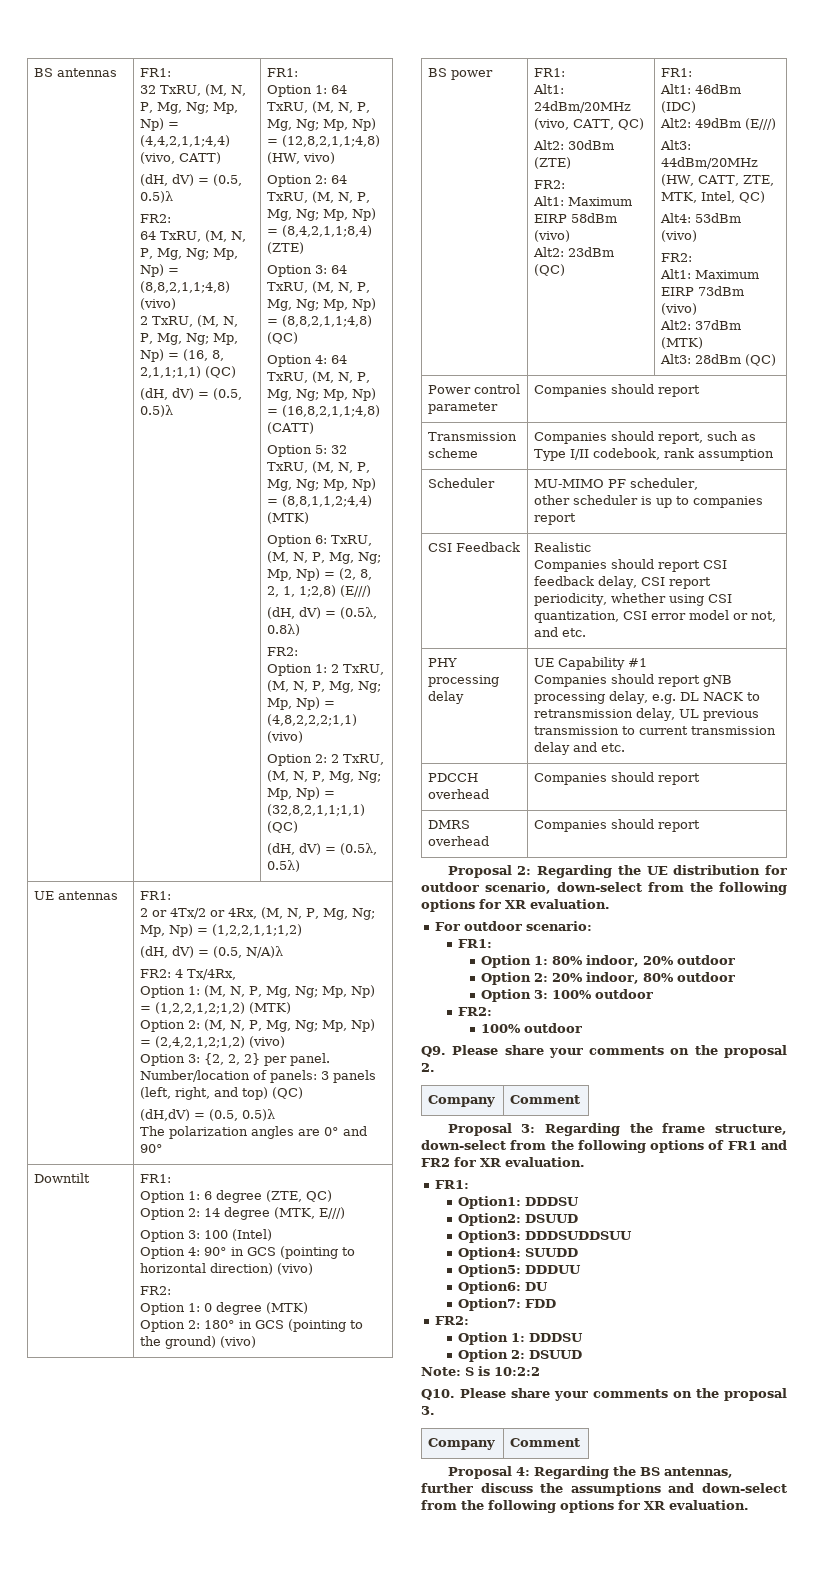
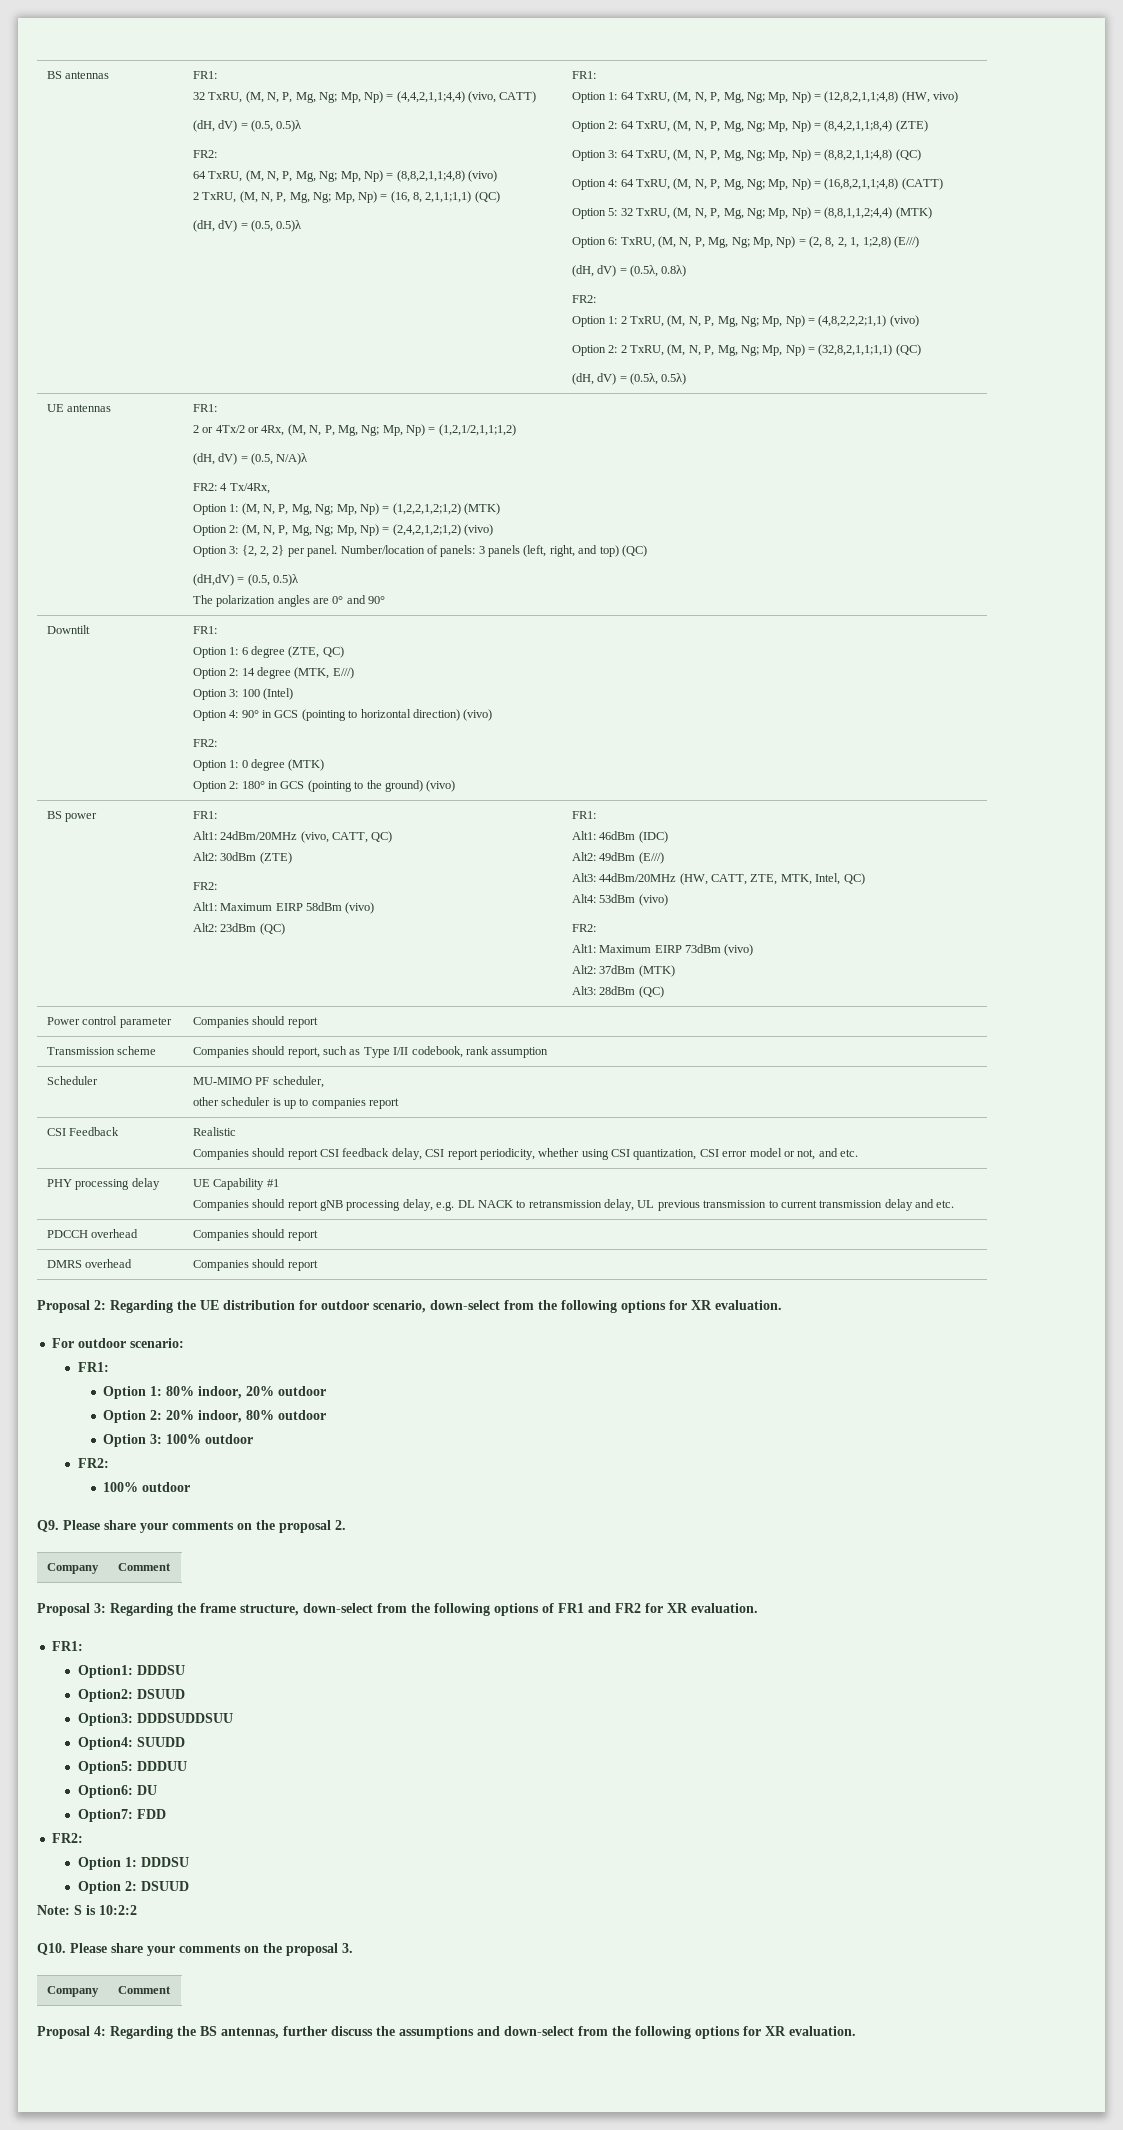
- 2 or 4Tx/2 or 4Rx, (M, N, P, Mg, Ng; Mp, Np) = (1,2,2,1,1;1,2)
+ 2 or 4Tx/2 or 4Rx, (M, N, P, Mg, Ng; Mp, Np) = (1,2,1/2,1,1;1,2)

